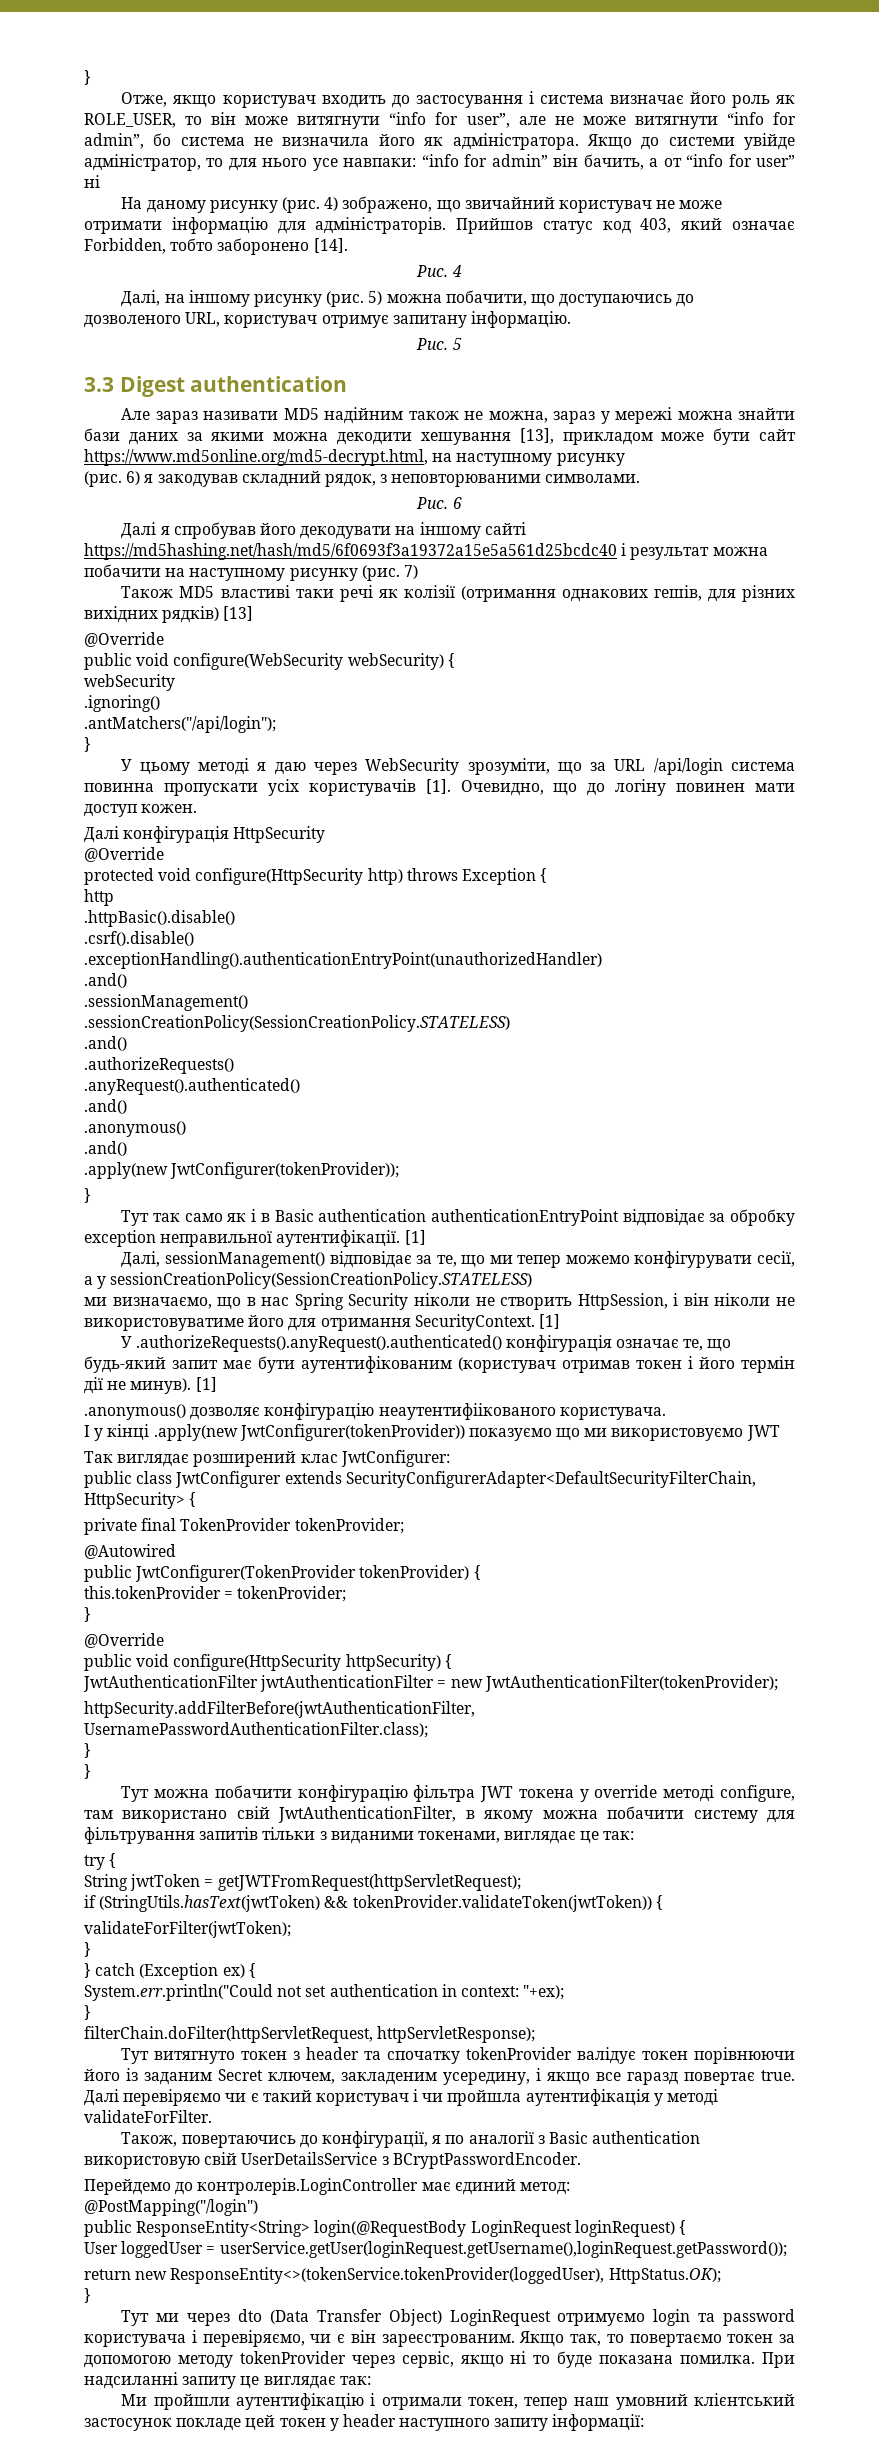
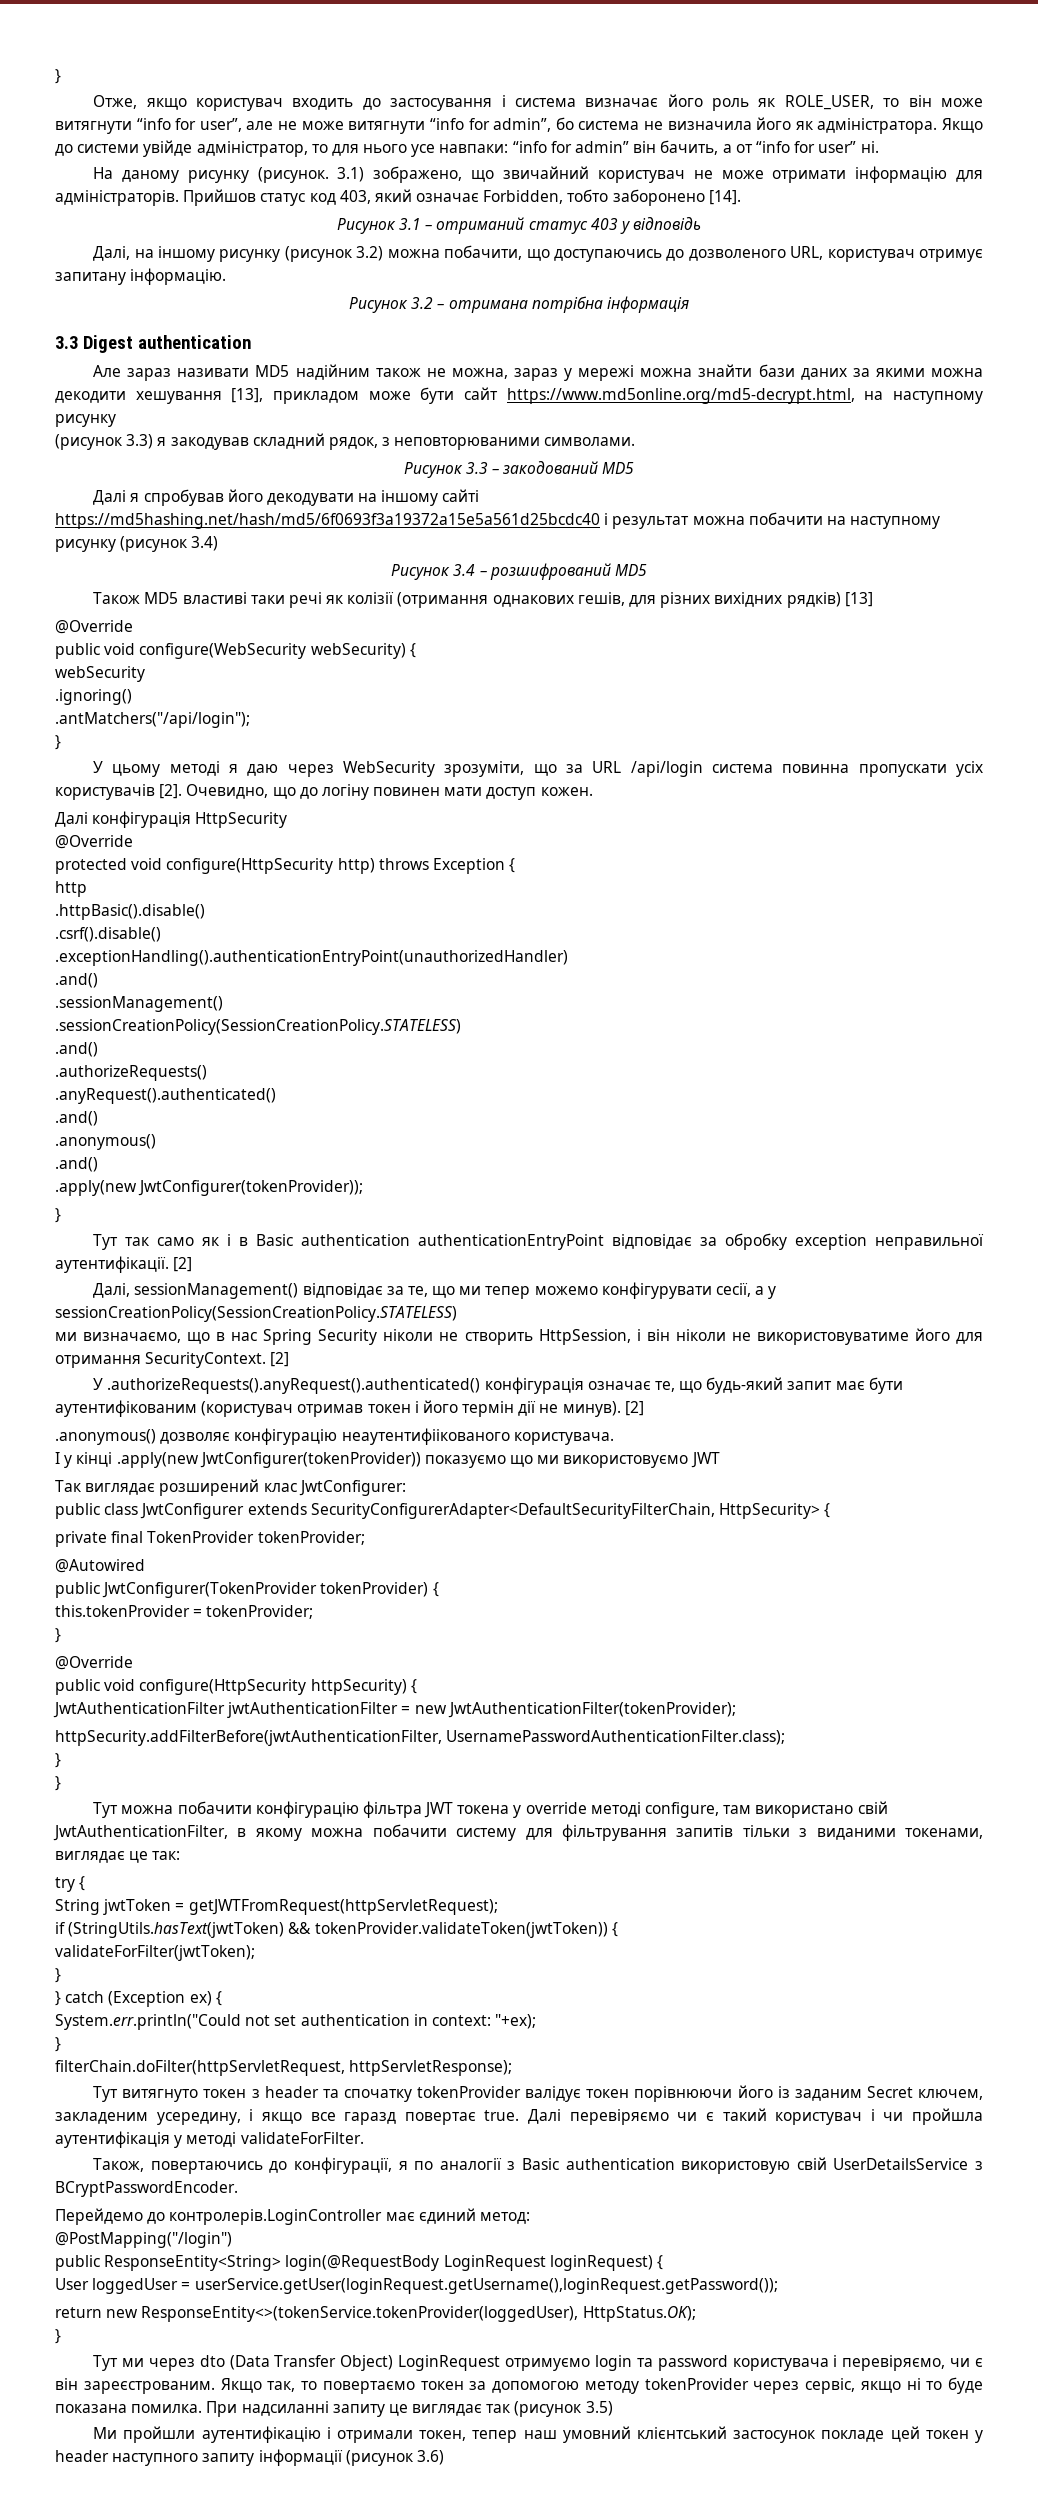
- Якщо до системи увійде адміністратор, то для нього усе навпаки: “info for admin” він бачить, а от “info for user” ні
+ Якщо до системи увійде адміністратор, то для нього усе навпаки: “info for admin” він бачить, а от “info for user” ні.
- На даному рисунку (рис. 4) зображено, що звичайний користувач не може отримати інформацію для адміністраторів.
+ На даному рисунку (рисунок. 3.1) зображено, що звичайний користувач не може отримати інформацію для адміністраторів.
- Рис. 4
+ Рисунок 3.1 – отриманий статус 403 у відповідь
- Далі, на іншому рисунку (рис. 5) можна побачити, що доступаючись до дозволеного URL, користувач отримує запитану інформацію.
+ Далі, на іншому рисунку (рисунок 3.2) можна побачити, що доступаючись до дозволеного URL, користувач отримує запитану інформацію.
- Рис. 5
+ Рисунок 3.2 – отримана потрібна інформація
- (рис. 6) я закодував складний рядок, з неповторюваними символами.
+ (рисунок 3.3) я закодував складний рядок, з неповторюваними символами.
- Рис. 6
+ Рисунок 3.3 – закодований MD5
- Далі я спробував його декодувати на іншому сайті https://md5hashing.net/hash/md5/6f0693f3a19372a15e5a561d25bcdc40 і результат можна побачити на наступному рисунку (рис. 7)
+ Далі я спробував його декодувати на іншому сайті https://md5hashing.net/hash/md5/6f0693f3a19372a15e5a561d25bcdc40 і результат можна побачити на наступному рисунку (рисунок 3.4)
+ Рисунок 3.4 – розшифрований MD5
- У цьому методі я даю через WebSecurity зрозуміти, що за URL /api/login система повинна пропускати усіх користувачів [1].
+ У цьому методі я даю через WebSecurity зрозуміти, що за URL /api/login система повинна пропускати усіх користувачів [2].
- Тут так само як і в Basic authentication authenticationEntryPoint відповідає за обробку exception неправильної аутентифікації. [1]
+ Тут так само як і в Basic authentication authenticationEntryPoint відповідає за обробку exception неправильної аутентифікації. [2]
- ми визначаємо, що в нас Spring Security ніколи не створить HttpSession, і він ніколи не використовуватиме його для отримання SecurityContext. [1]
+ ми визначаємо, що в нас Spring Security ніколи не створить HttpSession, і він ніколи не використовуватиме його для отримання SecurityContext. [2]
- У .authorizeRequests().anyRequest().authenticated() конфігурація означає те, що будь-який запит має бути аутентифікованим (користувач отримав токен і його термін дії не минув). [1]
+ У .authorizeRequests().anyRequest().authenticated() конфігурація означає те, що будь-який запит має бути аутентифікованим (користувач отримав токен і його термін дії не минув). [2]
- При надсиланні запиту це виглядає так:
+ При надсиланні запиту це виглядає так (рисунок 3.5)
- Ми пройшли аутентифікацію і отримали токен, тепер наш умовний клієнтський застосунок покладе цей токен у header наступного запиту інформації:
+ Ми пройшли аутентифікацію і отримали токен, тепер наш умовний клієнтський застосунок покладе цей токен у header наступного запиту інформації (рисунок 3.6)

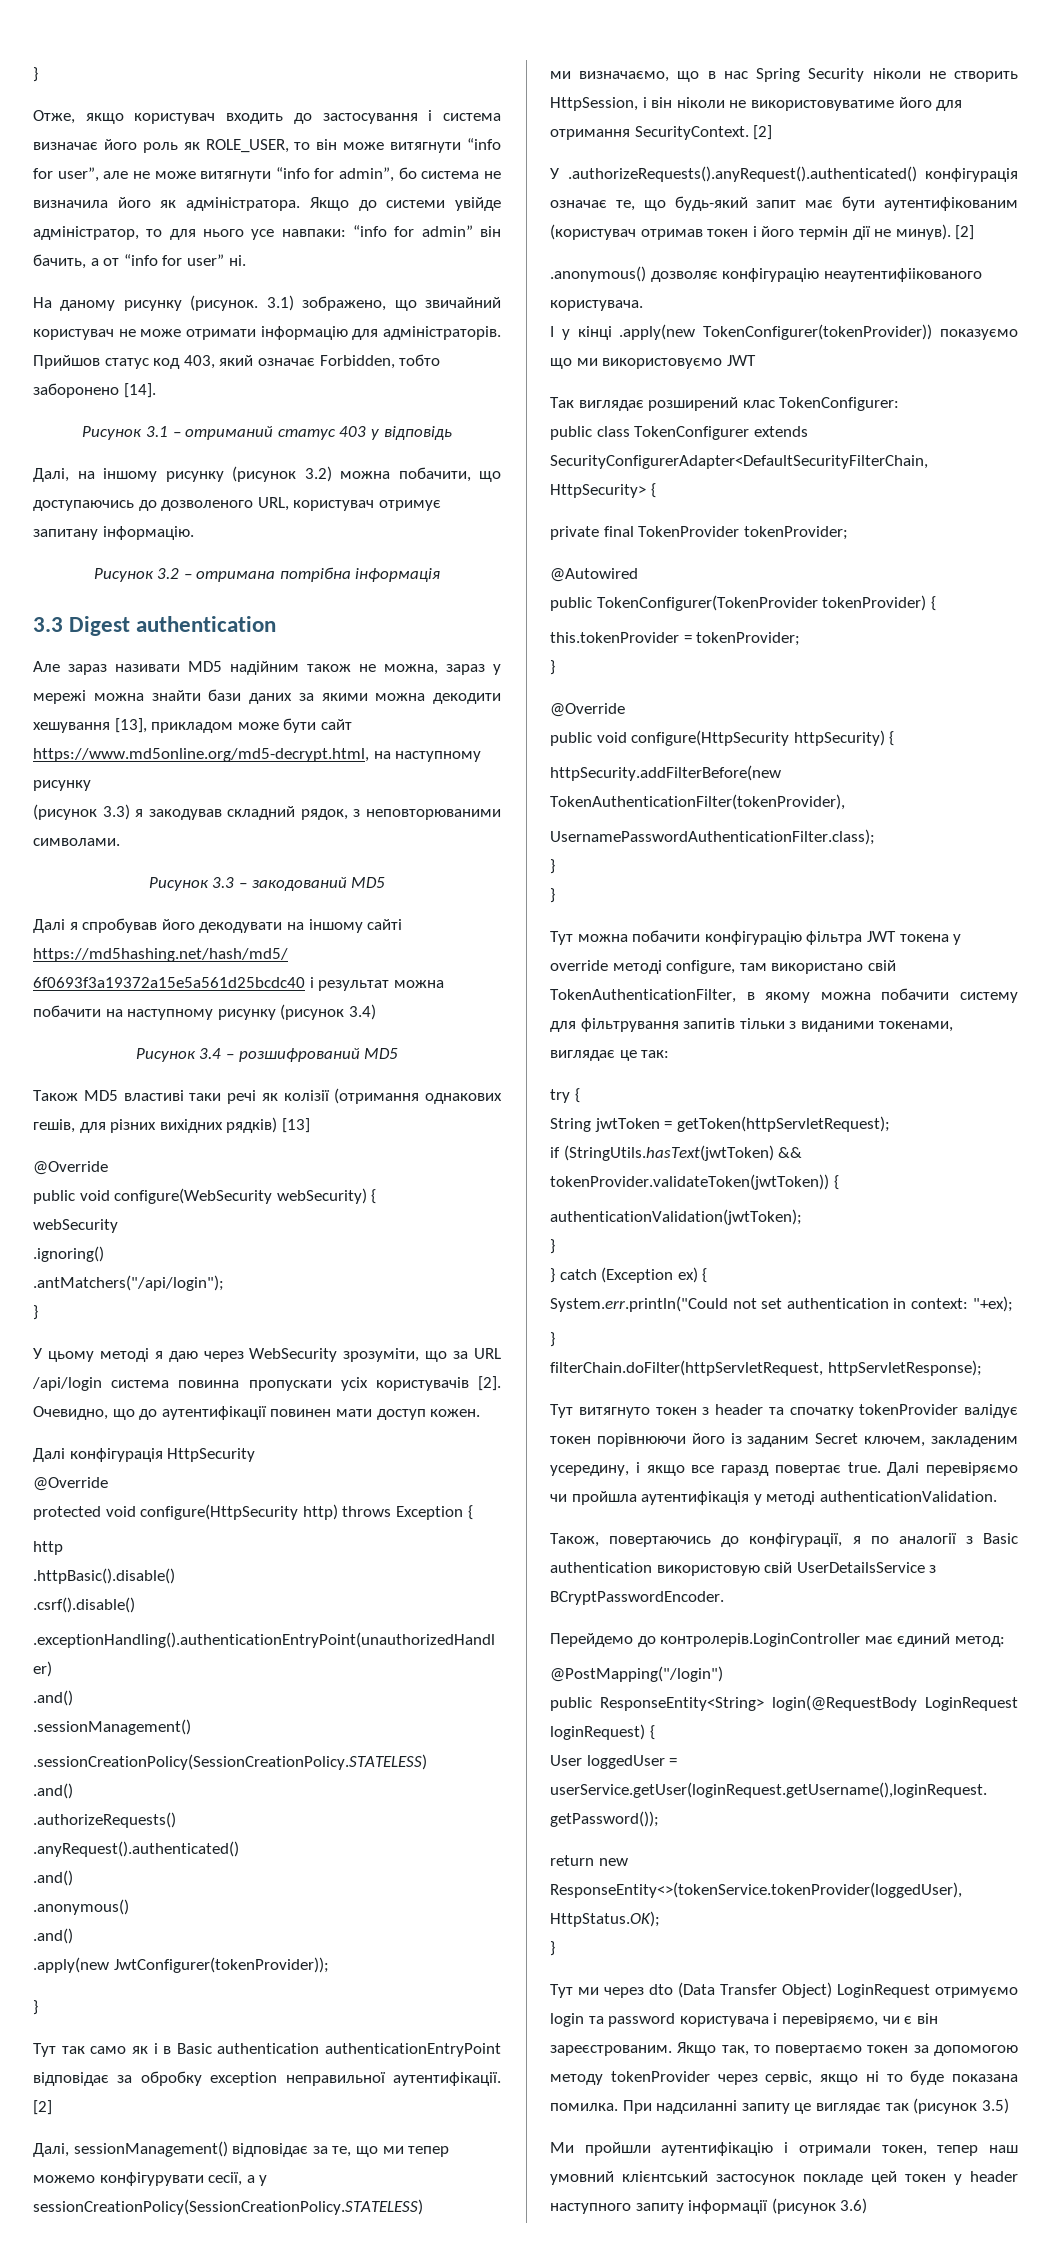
- Очевидно, що до логіну повинен мати доступ кожен.
+ Очевидно, що до аутентифікації повинен мати доступ кожен.
- І у кінці .apply(new JwtConfigurer(tokenProvider)) показуємо що ми використовуємо JWT
+ І у кінці .apply(new TokenConfigurer(tokenProvider)) показуємо що ми використовуємо JWT
- Так виглядає розширений клас JwtConfigurer:
+ Так виглядає розширений клас TokenConfigurer:
- public class JwtConfigurer extends SecurityConfigurerAdapter<DefaultSecurityFilterChain, HttpSecurity> {
+ public class TokenConfigurer extends SecurityConfigurerAdapter<DefaultSecurityFilterChain, HttpSecurity> {
- public JwtConfigurer(TokenProvider tokenProvider) {
+ public TokenConfigurer(TokenProvider tokenProvider) {
- JwtAuthenticationFilter jwtAuthenticationFilter = new JwtAuthenticationFilter(tokenProvider);
- httpSecurity.addFilterBefore(jwtAuthenticationFilter, UsernamePasswordAuthenticationFilter.class);
+ httpSecurity.addFilterBefore(new TokenAuthenticationFilter(tokenProvider),
+ UsernamePasswordAuthenticationFilter.class);
- Тут можна побачити конфігурацію фільтра JWT токена у override методі configure, там використано свій JwtAuthenticationFilter, в якому можна побачити систему для фільтрування запитів тільки з виданими токенами, виглядає це так:
+ Тут можна побачити конфігурацію фільтра JWT токена у override методі configure, там використано свій TokenAuthenticationFilter, в якому можна побачити систему для фільтрування запитів тільки з виданими токенами, виглядає це так:
- String jwtToken = getJWTFromRequest(httpServletRequest);
+ String jwtToken = getToken(httpServletRequest);
- validateForFilter(jwtToken);
+ authenticationValidation(jwtToken);
- Далі перевіряємо чи є такий користувач і чи пройшла аутентифікація у методі validateForFilter.
+ Далі перевіряємо чи пройшла аутентифікація у методі authenticationValidation.

